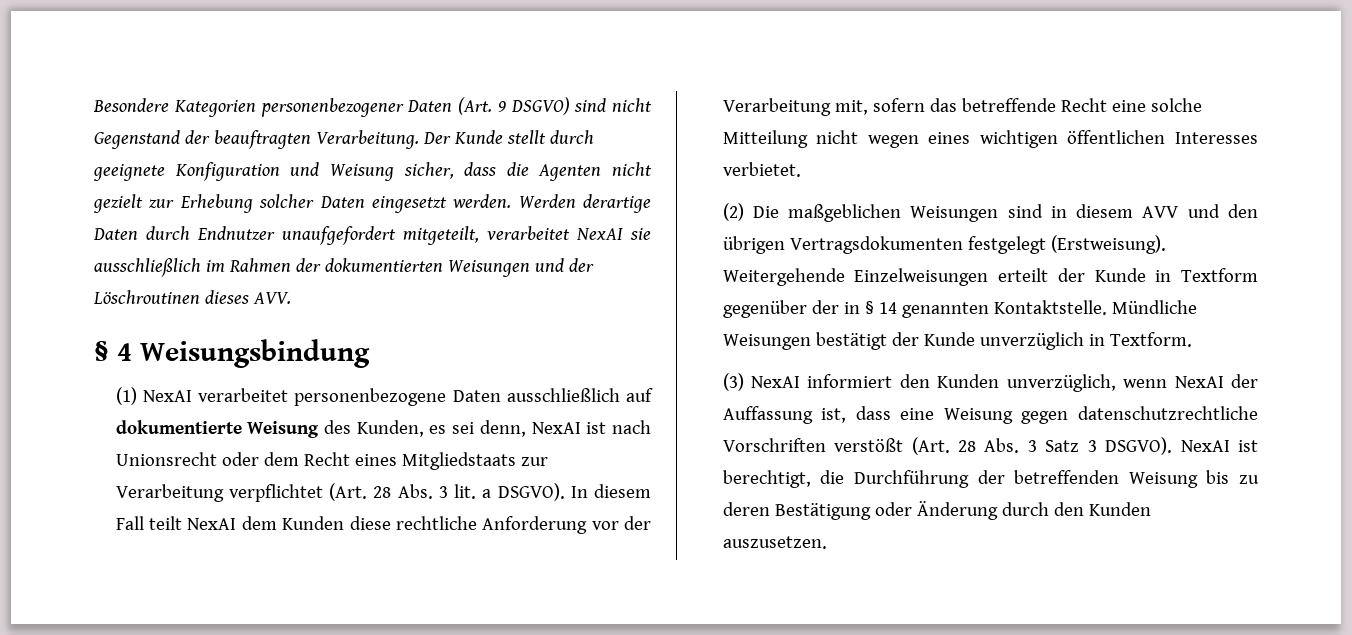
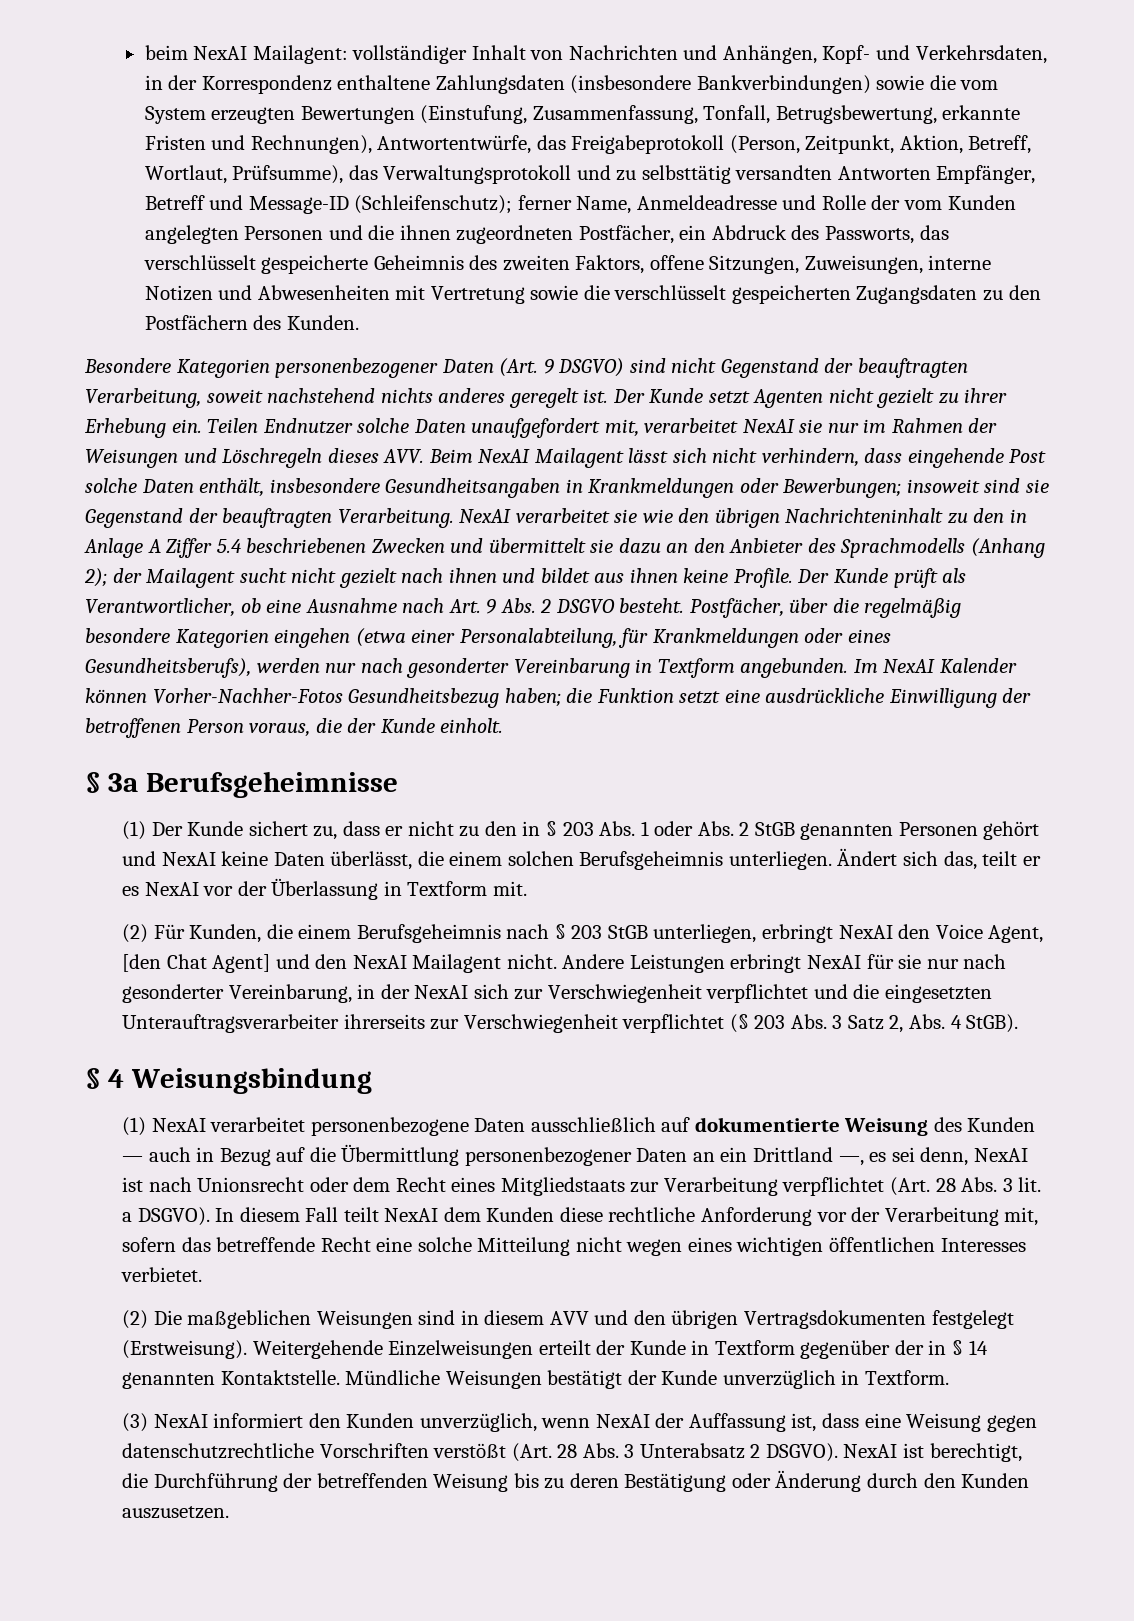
+ beim NexAI Mailagent: vollständiger Inhalt von Nachrichten und Anhängen, Kopf- und Verkehrsdaten, in der Korrespondenz enthaltene Zahlungsdaten (insbesondere Bankverbindungen) sowie die vom System erzeugten Bewertungen (Einstufung, Zusammenfassung, Tonfall, Betrugsbewertung, erkannte Fristen und Rechnungen), Antwortentwürfe, das Freigabeprotokoll (Person, Zeitpunkt, Aktion, Betreff, Wortlaut, Prüfsumme), das Verwaltungsprotokoll und zu selbsttätig versandten Antworten Empfänger, Betreff und Message-ID (Schleifenschutz); ferner Name, Anmeldeadresse und Rolle der vom Kunden angelegten Personen und die ihnen zugeordneten Postfächer, ein Abdruck des Passworts, das verschlüsselt gespeicherte Geheimnis des zweiten Faktors, offene Sitzungen, Zuweisungen, interne Notizen und Abwesenheiten mit Vertretung sowie die verschlüsselt gespeicherten Zugangsdaten zu den Postfächern des Kunden.
- Besondere Kategorien personenbezogener Daten (Art. 9 DSGVO) sind nicht Gegenstand der beauftragten Verarbeitung. Der Kunde stellt durch geeignete Konfiguration und Weisung sicher, dass die Agenten nicht gezielt zur Erhebung solcher Daten eingesetzt werden. Werden derartige Daten durch Endnutzer unaufgefordert mitgeteilt, verarbeitet NexAI sie ausschließlich im Rahmen der dokumentierten Weisungen und der Löschroutinen dieses AVV.
+ Besondere Kategorien personenbezogener Daten (Art. 9 DSGVO) sind nicht Gegenstand der beauftragten Verarbeitung, soweit nachstehend nichts anderes geregelt ist. Der Kunde setzt Agenten nicht gezielt zu ihrer Erhebung ein. Teilen Endnutzer solche Daten unaufgefordert mit, verarbeitet NexAI sie nur im Rahmen der Weisungen und Löschregeln dieses AVV. Beim NexAI Mailagent lässt sich nicht verhindern, dass eingehende Post solche Daten enthält, insbesondere Gesundheitsangaben in Krankmeldungen oder Bewerbungen; insoweit sind sie Gegenstand der beauftragten Verarbeitung. NexAI verarbeitet sie wie den übrigen Nachrichteninhalt zu den in Anlage A Ziffer 5.4 beschriebenen Zwecken und übermittelt sie dazu an den Anbieter des Sprachmodells (Anhang 2); der Mailagent sucht nicht gezielt nach ihnen und bildet aus ihnen keine Profile. Der Kunde prüft als Verantwortlicher, ob eine Ausnahme nach Art. 9 Abs. 2 DSGVO besteht. Postfächer, über die regelmäßig besondere Kategorien eingehen (etwa einer Personalabteilung, für Krankmeldungen oder eines Gesundheitsberufs), werden nur nach gesonderter Vereinbarung in Textform angebunden. Im NexAI Kalender können Vorher-Nachher-Fotos Gesundheitsbezug haben; die Funktion setzt eine ausdrückliche Einwilligung der betroffenen Person voraus, die der Kunde einholt.
+ § 3a Berufsgeheimnisse
+ (1) Der Kunde sichert zu, dass er nicht zu den in § 203 Abs. 1 oder Abs. 2 StGB genannten Personen gehört und NexAI keine Daten überlässt, die einem solchen Berufsgeheimnis unterliegen. Ändert sich das, teilt er es NexAI vor der Überlassung in Textform mit.
+ (2) Für Kunden, die einem Berufsgeheimnis nach § 203 StGB unterliegen, erbringt NexAI den Voice Agent, [den Chat Agent] und den NexAI Mailagent nicht. Andere Leistungen erbringt NexAI für sie nur nach gesonderter Vereinbarung, in der NexAI sich zur Verschwiegenheit verpflichtet und die eingesetzten Unterauftragsverarbeiter ihrerseits zur Verschwiegenheit verpflichtet (§ 203 Abs. 3 Satz 2, Abs. 4 StGB).
- (1) NexAI verarbeitet personenbezogene Daten ausschließlich auf dokumentierte Weisung des Kunden, es sei denn, NexAI ist nach Unionsrecht oder dem Recht eines Mitgliedstaats zur Verarbeitung verpflichtet (Art. 28 Abs. 3 lit. a DSGVO).
+ (1) NexAI verarbeitet personenbezogene Daten ausschließlich auf dokumentierte Weisung des Kunden — auch in Bezug auf die Übermittlung personenbezogener Daten an ein Drittland —, es sei denn, NexAI ist nach Unionsrecht oder dem Recht eines Mitgliedstaats zur Verarbeitung verpflichtet (Art. 28 Abs. 3 lit. a DSGVO).
- (3) NexAI informiert den Kunden unverzüglich, wenn NexAI der Auffassung ist, dass eine Weisung gegen datenschutzrechtliche Vorschriften verstößt (Art. 28 Abs. 3 Satz 3 DSGVO).
+ (3) NexAI informiert den Kunden unverzüglich, wenn NexAI der Auffassung ist, dass eine Weisung gegen datenschutzrechtliche Vorschriften verstößt (Art. 28 Abs. 3 Unterabsatz 2 DSGVO).

